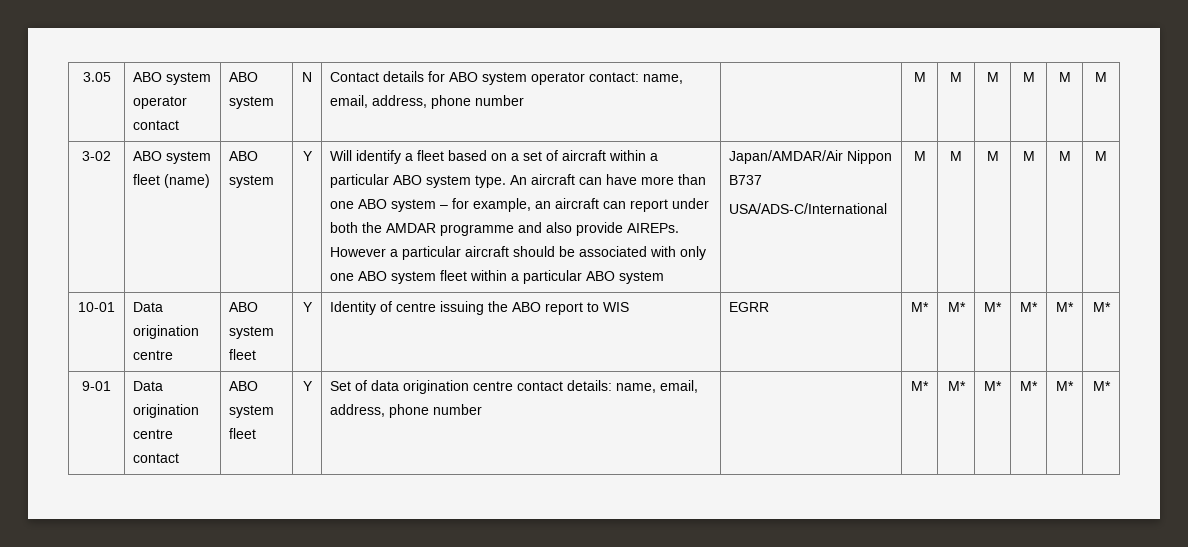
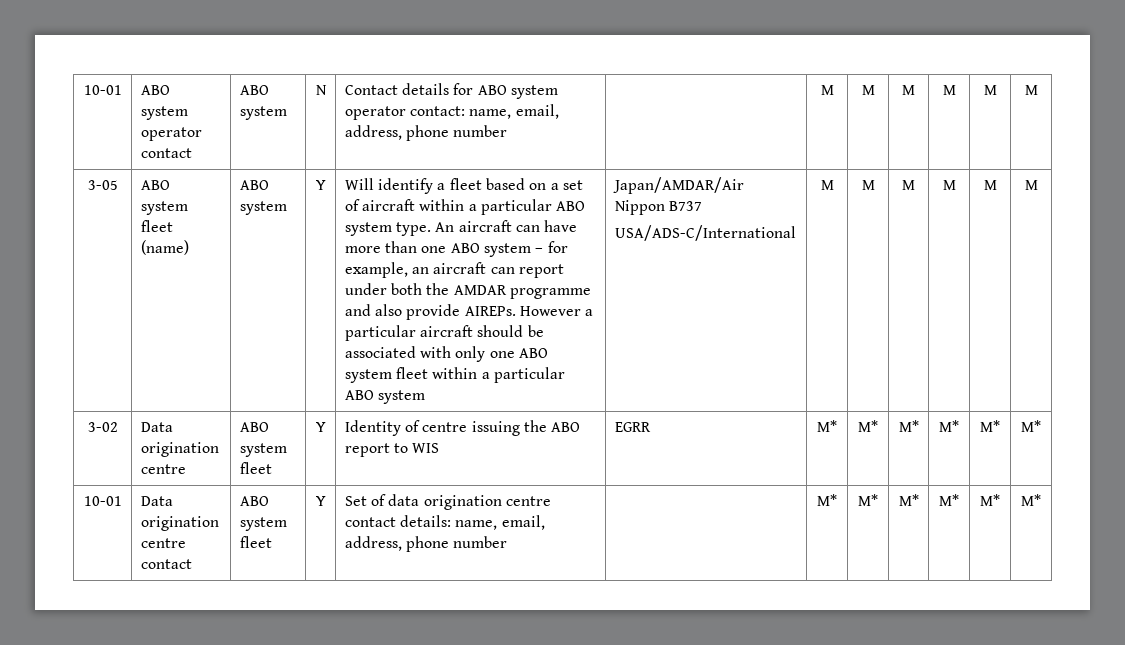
- 3.05 | ABO system operator contact | ABO system | N | Contact details for ABO system operator contact: name, email, address, phone number | | M | M | M | M | M | M
+ 10-01 | ABO system operator contact | ABO system | N | Contact details for ABO system operator contact: name, email, address, phone number | | M | M | M | M | M | M
- 3-02
+ 3-05
- 10-01 | Data origination centre | ABO system fleet | Y | Identity of centre issuing the ABO report to WIS | EGRR | M* | M* | M* | M* | M* | M*
+ 3-02 | Data origination centre | ABO system fleet | Y | Identity of centre issuing the ABO report to WIS | EGRR | M* | M* | M* | M* | M* | M*
- 9-01 | Data origination centre contact | ABO system fleet | Y | Set of data origination centre contact details: name, email, address, phone number | | M* | M* | M* | M* | M* | M*
+ 10-01 | Data origination centre contact | ABO system fleet | Y | Set of data origination centre contact details: name, email, address, phone number | | M* | M* | M* | M* | M* | M*

